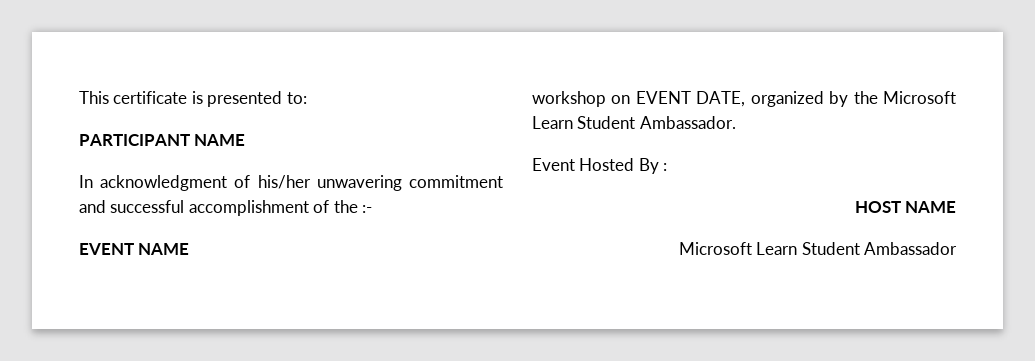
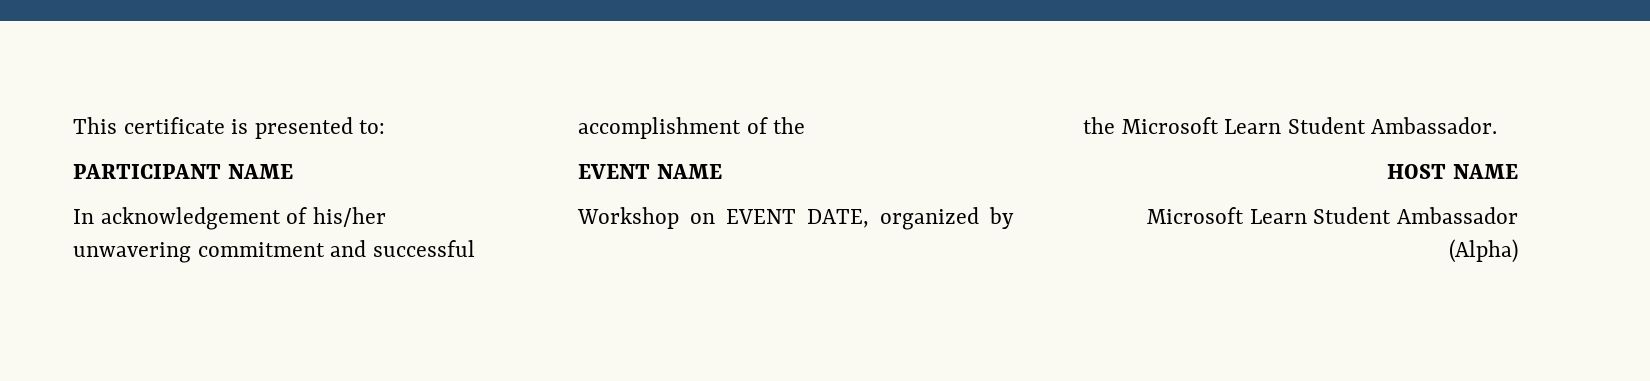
- In acknowledgment of his/her unwavering commitment and successful accomplishment of the :-
+ In acknowledgement of his/her unwavering commitment and successful accomplishment of the
- workshop on EVENT DATE, organized by the Microsoft Learn Student Ambassador.
+ Workshop on EVENT DATE, organized by the Microsoft Learn Student Ambassador.
- Event Hosted By :
- Microsoft Learn Student Ambassador
+ Microsoft Learn Student Ambassador (Alpha)

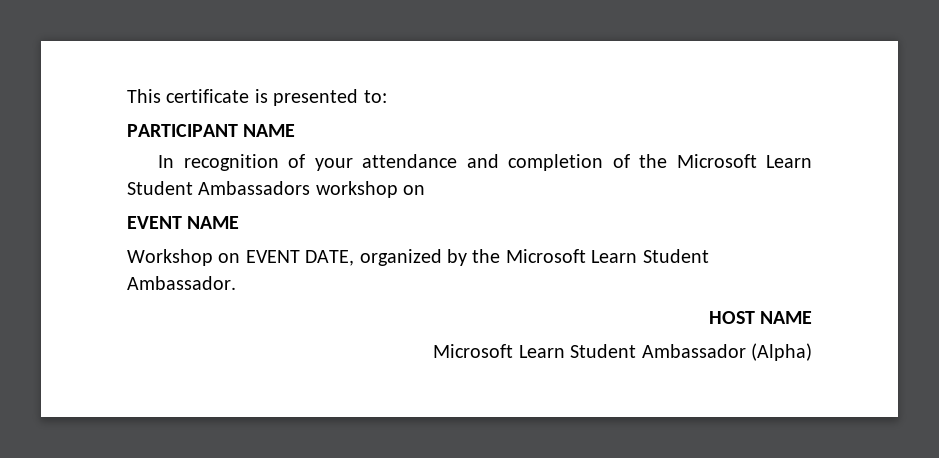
- In acknowledgement of his/her unwavering commitment and successful accomplishment of the
+ In recognition of your attendance and completion of the Microsoft Learn Student Ambassadors workshop on

